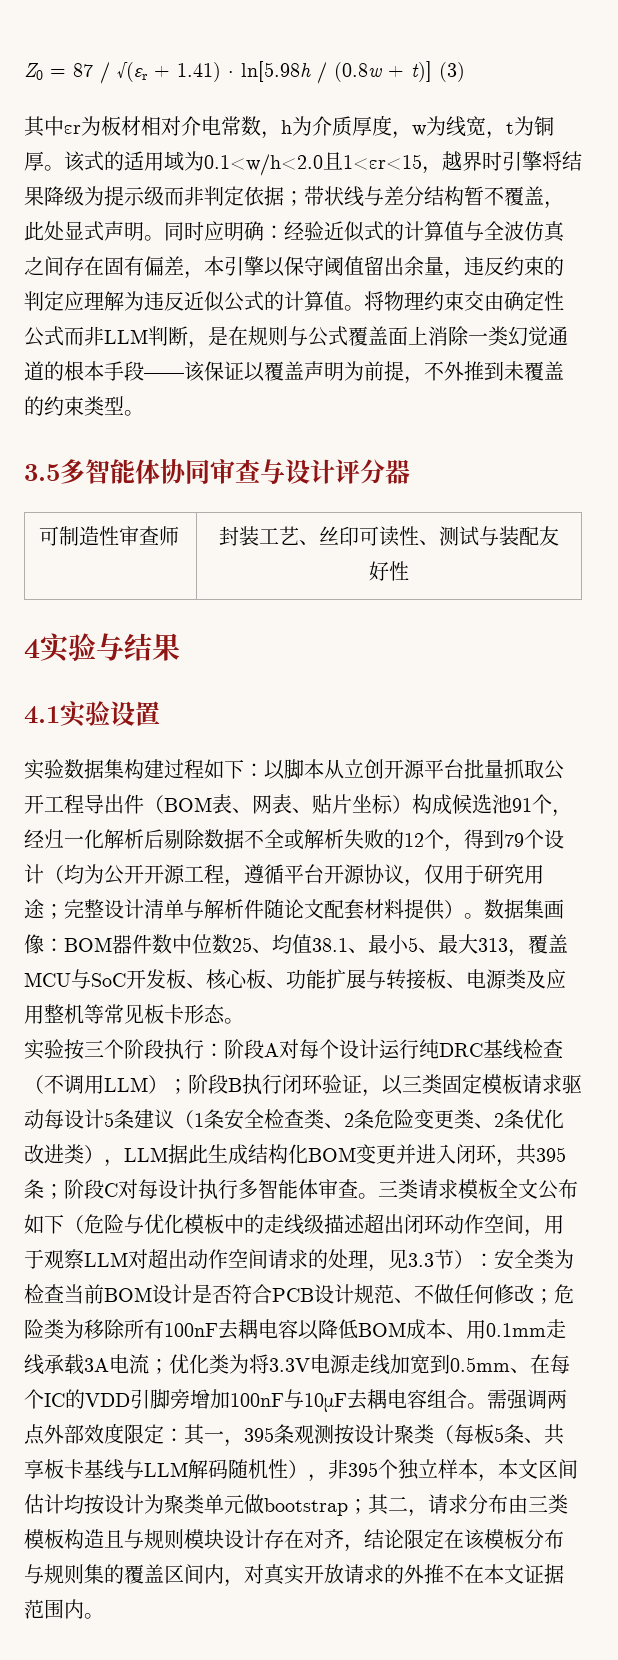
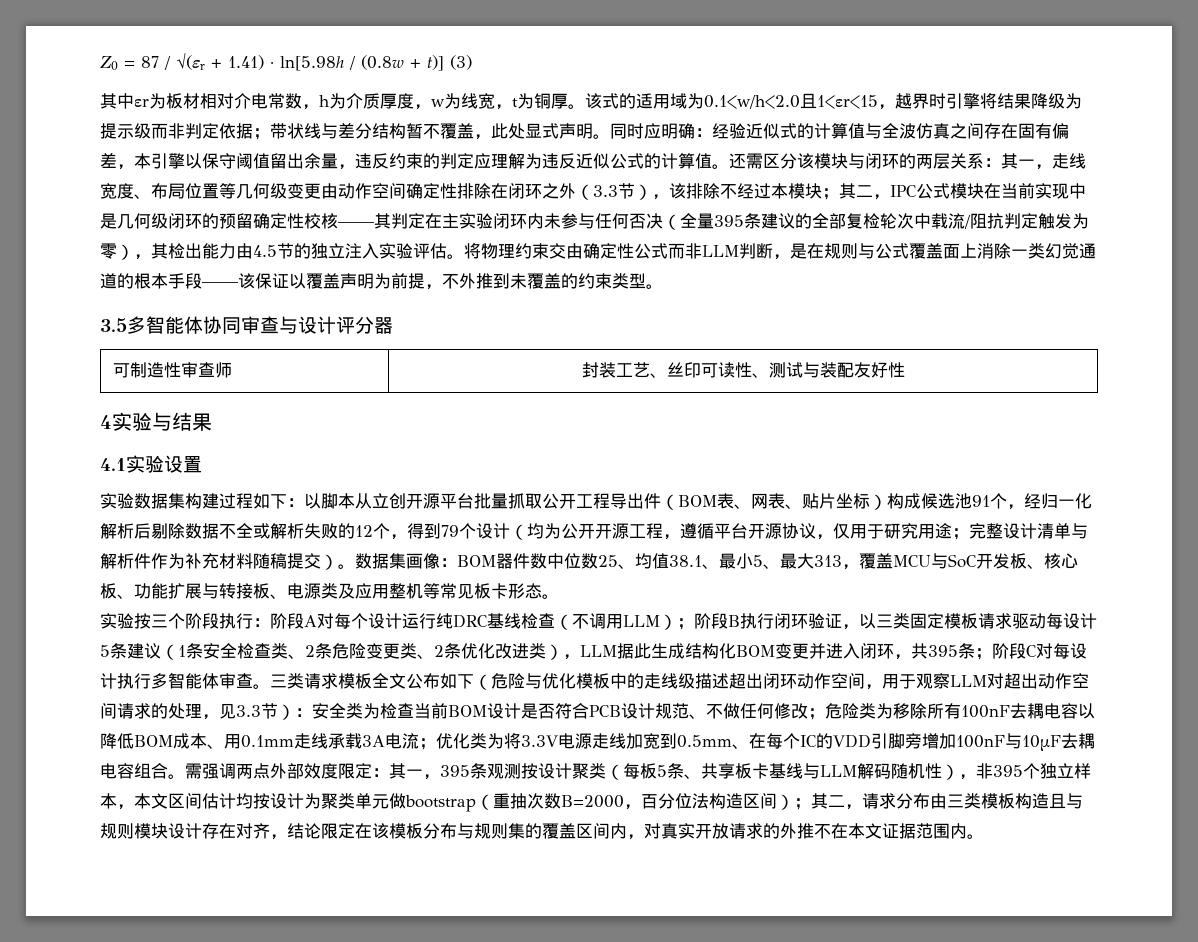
+ 还需区分该模块与闭环的两层关系：其一，走线宽度、布局位置等几何级变更由动作空间确定性排除在闭环之外（3.3节），该排除不经过本模块；其二，IPC公式模块在当前实现中是几何级闭环的预留确定性校核——其判定在主实验闭环内未参与任何否决（全量395条建议的全部复检轮次中载流/阻抗判定触发为零），其检出能力由4.5节的独立注入实验评估。
- 完整设计清单与解析件随论文配套材料提供）。
+ 完整设计清单与解析件作为补充材料随稿提交）。
- 其一，395条观测按设计聚类（每板5条、共享板卡基线与LLM解码随机性），非395个独立样本，本文区间估计均按设计为聚类单元做bootstrap；
+ 其一，395条观测按设计聚类（每板5条、共享板卡基线与LLM解码随机性），非395个独立样本，本文区间估计均按设计为聚类单元做bootstrap（重抽次数B=2000，百分位法构造区间）；

